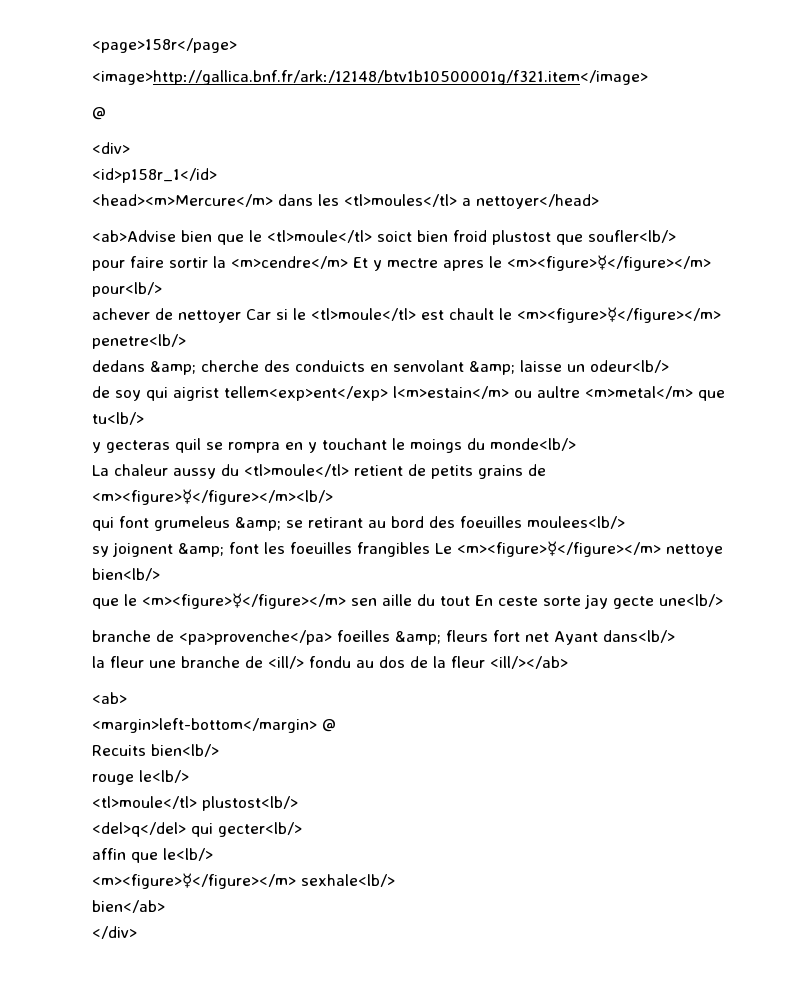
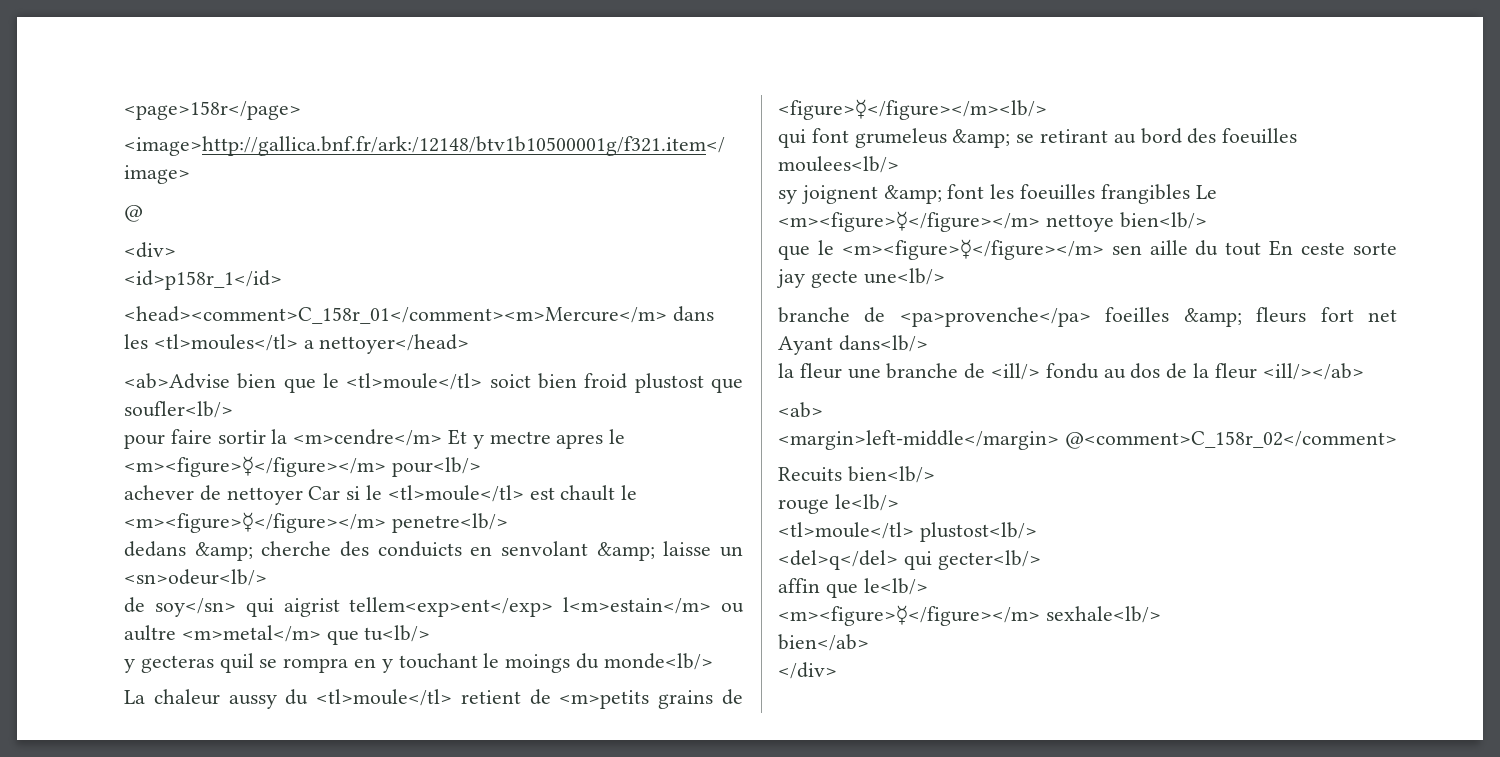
- <head><m>Mercure</m> dans les <tl>moules</tl> a nettoyer</head>
+ <head><comment>C_158r_01</comment><m>Mercure</m> dans les <tl>moules</tl> a nettoyer</head>
- dedans &amp; cherche des conduicts en senvolant &amp; laisse un odeur<lb/>
- de soy qui aigrist tellem<exp>ent</exp> l<m>estain</m> ou aultre <m>metal</m> que tu<lb/>
+ dedans &amp; cherche des conduicts en senvolant &amp; laisse un <sn>odeur<lb/>
+ de soy</sn> qui aigrist tellem<exp>ent</exp> l<m>estain</m> ou aultre <m>metal</m> que tu<lb/>
- La chaleur aussy du <tl>moule</tl> retient de petits grains de <m><figure>☿</figure></m><lb/>
+ La chaleur aussy du <tl>moule</tl> retient de <m>petits grains de <figure>☿</figure></m><lb/>
- <margin>left-bottom</margin> @
+ <margin>left-middle</margin> @<comment>C_158r_02</comment>

